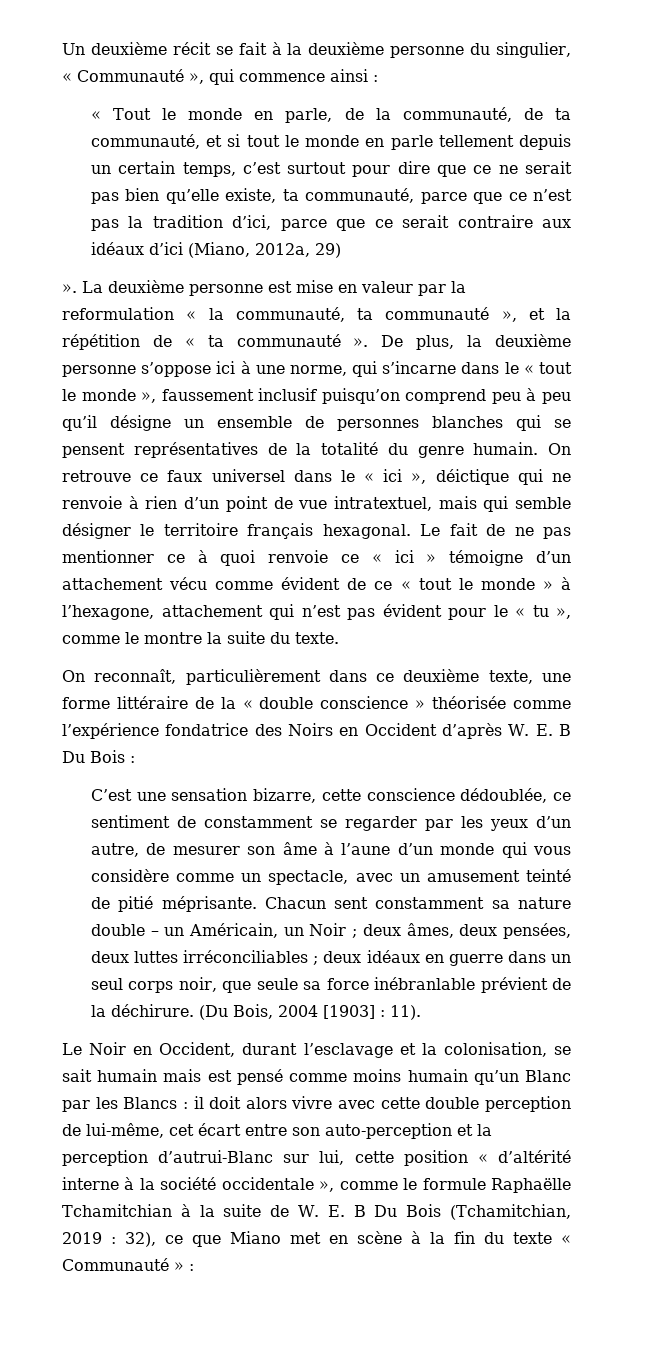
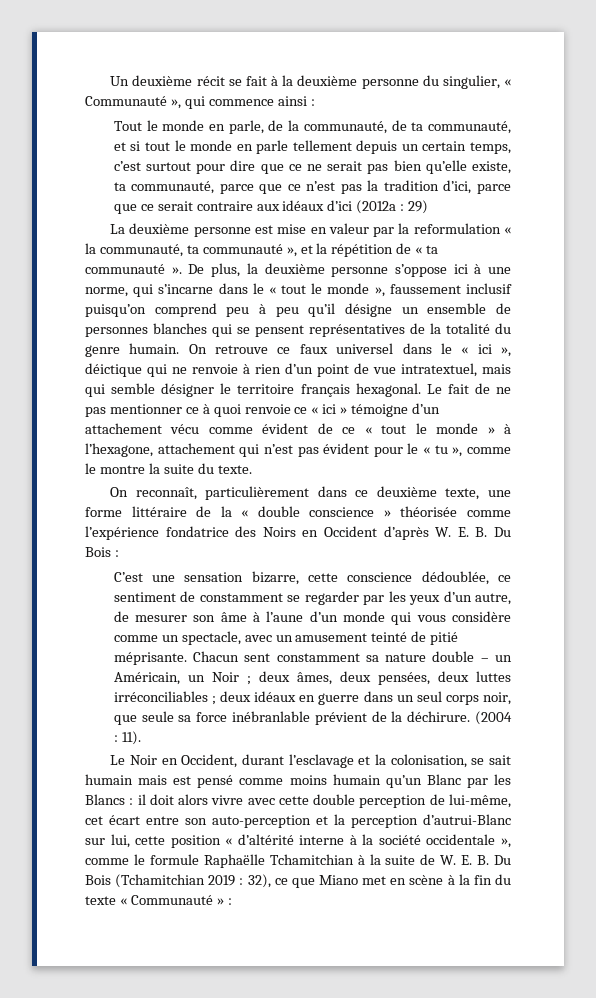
- « Tout le monde en parle, de la communauté, de ta communauté, et si tout le monde en parle tellement depuis un certain temps, c’est surtout pour dire que ce ne serait pas bien qu’elle existe, ta communauté, parce que ce n’est pas la tradition d’ici, parce que ce serait contraire aux idéaux d’ici (Miano, 2012a, 29)
- ». La deuxième personne est mise en valeur par la reformulation « la communauté, ta communauté », et la répétition de « ta communauté ».
+ Tout le monde en parle, de la communauté, de ta communauté, et si tout le monde en parle tellement depuis un certain temps, c’est surtout pour dire que ce ne serait pas bien qu’elle existe, ta communauté, parce que ce n’est pas la tradition d’ici, parce que ce serait contraire aux idéaux d’ici (2012a : 29)
+ La deuxième personne est mise en valeur par la reformulation « la communauté, ta communauté », et la répétition de « ta communauté ».
- On reconnaît, particulièrement dans ce deuxième texte, une forme littéraire de la « double conscience » théorisée comme l’expérience fondatrice des Noirs en Occident d’après W. E. B Du Bois :
+ On reconnaît, particulièrement dans ce deuxième texte, une forme littéraire de la « double conscience » théorisée comme l’expérience fondatrice des Noirs en Occident d’après W. E. B. Du Bois :
- (Du Bois, 2004 [1903] : 11).
+ (2004 : 11).
- il doit alors vivre avec cette double perception de lui-même, cet écart entre son auto-perception et la perception d’autrui-Blanc sur lui, cette position « d’altérité interne à la société occidentale », comme le formule Raphaëlle Tchamitchian à la suite de W. E. B Du Bois (Tchamitchian, 2019 :
+ il doit alors vivre avec cette double perception de lui-même, cet écart entre son auto-perception et la perception d’autrui-Blanc sur lui, cette position « d’altérité interne à la société occidentale », comme le formule Raphaëlle Tchamitchian à la suite de W. E. B. Du Bois (Tchamitchian 2019 :

